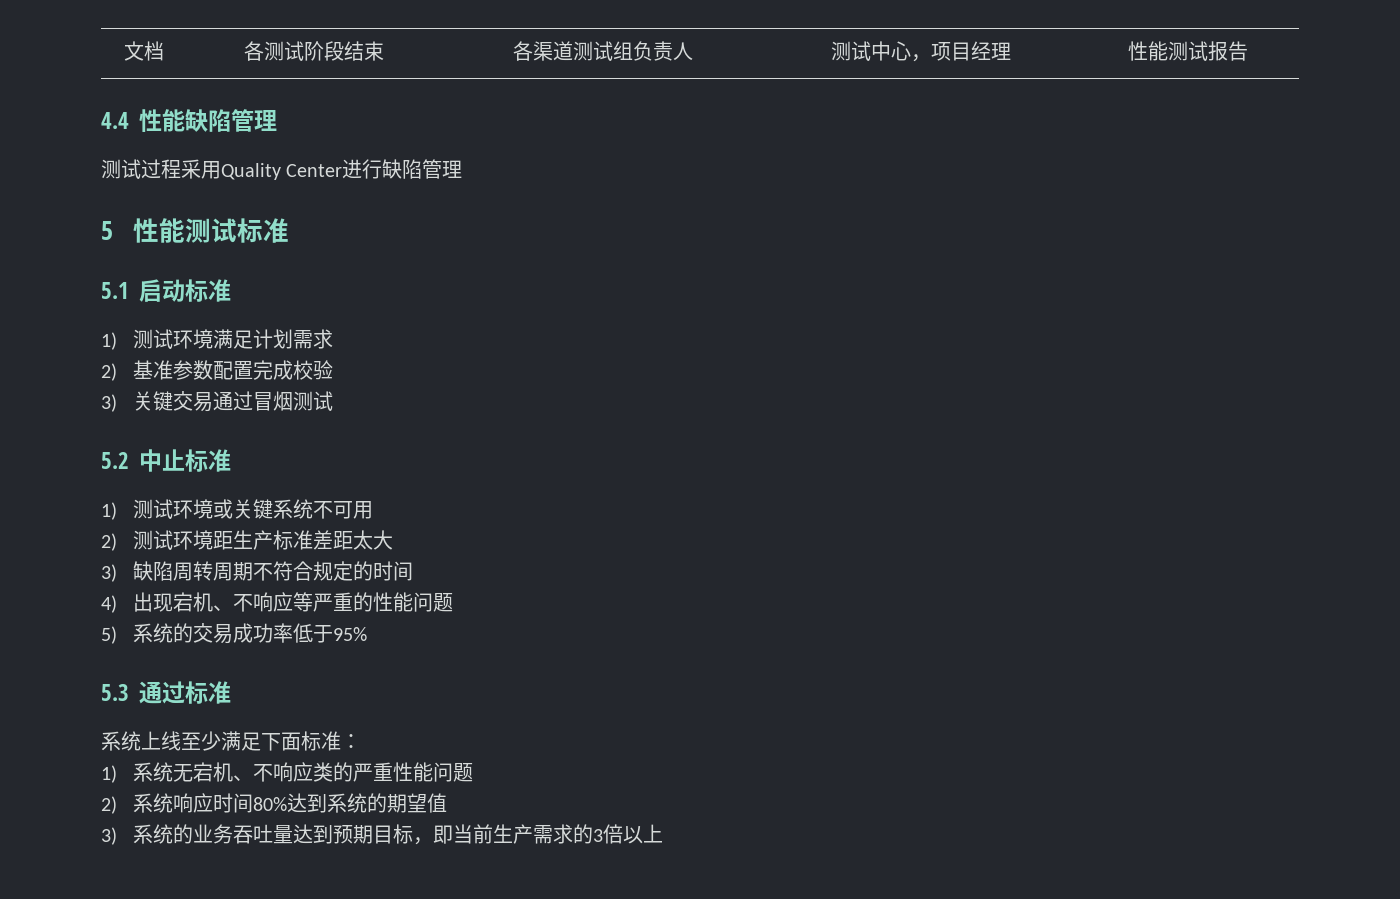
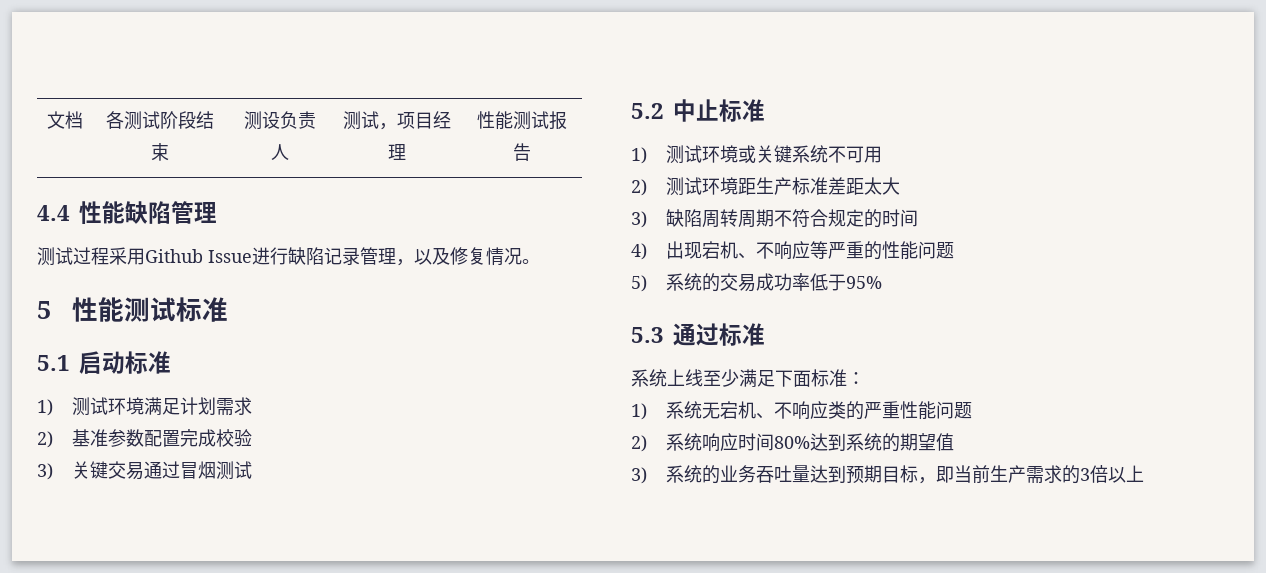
- 文档 | 各测试阶段结束 | 各渠道测试组负责人 | 测试中心，项目经理 | 性能测试报告
+ 文档 | 各测试阶段结束 | 测设负责人 | 测试，项目经理 | 性能测试报告
- 测试过程采用Quality Center进行缺陷管理
+ 测试过程采用Github Issue进行缺陷记录管理，以及修复情况。

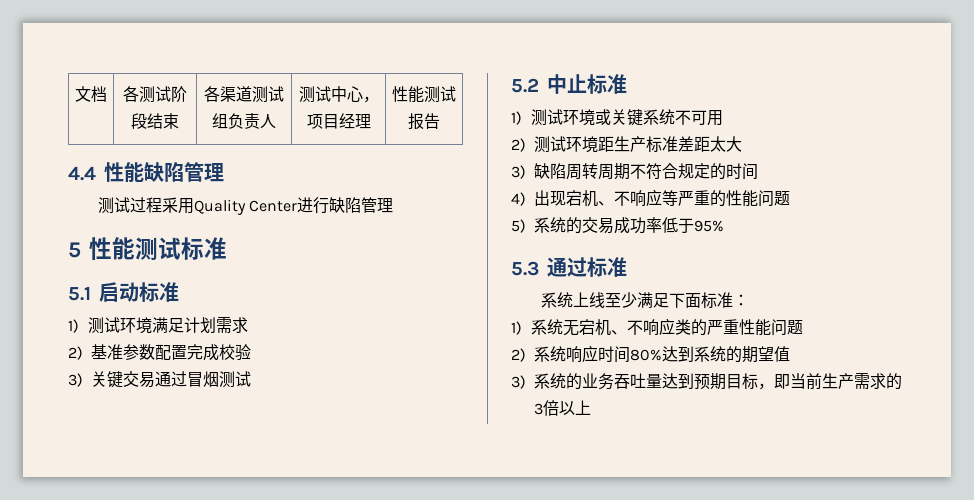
- 文档 | 各测试阶段结束 | 测设负责人 | 测试，项目经理 | 性能测试报告
+ 文档 | 各测试阶段结束 | 各渠道测试组负责人 | 测试中心，项目经理 | 性能测试报告
- 测试过程采用Github Issue进行缺陷记录管理，以及修复情况。
+ 测试过程采用Quality Center进行缺陷管理

